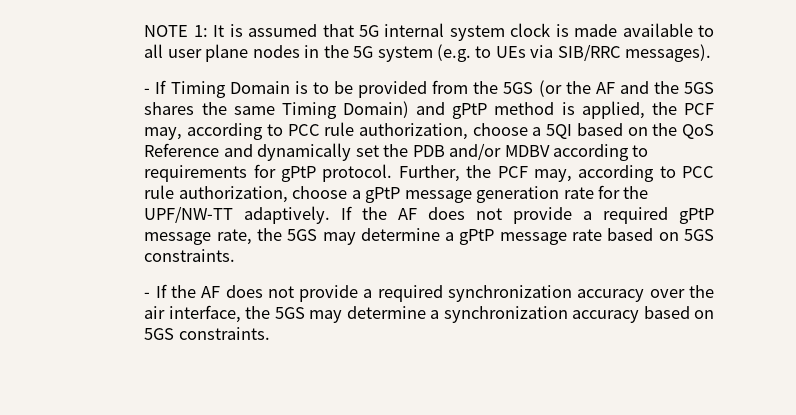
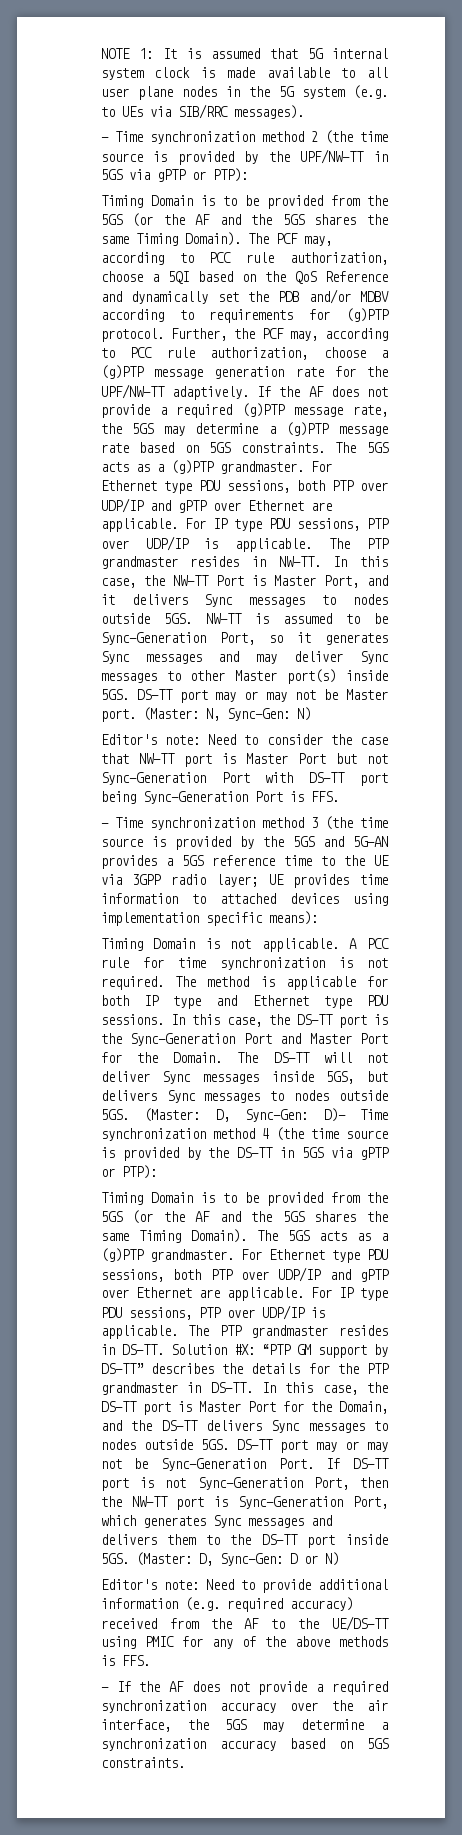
- - If Timing Domain is to be provided from the 5GS (or the AF and the 5GS shares the same Timing Domain) and gPtP method is applied, the PCF may, according to PCC rule authorization, choose a 5QI based on the QoS Reference and dynamically set the PDB and/or MDBV according to requirements for gPtP protocol.
+ - Time synchronization method 2 (the time source is provided by the UPF/NW-TT in 5GS via gPTP or PTP):
+ Timing Domain is to be provided from the 5GS (or the AF and the 5GS shares the same Timing Domain). The PCF may, according to PCC rule authorization, choose a 5QI based on the QoS Reference and dynamically set the PDB and/or MDBV according to requirements for (g)PTP protocol.
- Further, the PCF may, according to PCC rule authorization, choose a gPtP message generation rate for the UPF/NW-TT adaptively.
+ Further, the PCF may, according to PCC rule authorization, choose a (g)PTP message generation rate for the UPF/NW-TT adaptively.
- If the AF does not provide a required gPtP message rate, the 5GS may determine a gPtP message rate based on 5GS constraints.
+ If the AF does not provide a required (g)PTP message rate, the 5GS may determine a (g)PTP message rate based on 5GS constraints. The 5GS acts as a (g)PTP grandmaster. For Ethernet type PDU sessions, both PTP over UDP/IP and gPTP over Ethernet are applicable. For IP type PDU sessions, PTP over UDP/IP is applicable. The PTP grandmaster resides in NW-TT. In this case, the NW-TT Port is Master Port, and it delivers Sync messages to nodes outside 5GS. NW-TT is assumed to be Sync-Generation Port, so it generates Sync messages and may deliver Sync messages to other Master port(s) inside 5GS. DS-TT port may or may not be Master port. (Master: N, Sync-Gen: N)
+ Editor's note: Need to consider the case that NW-TT port is Master Port but not Sync-Generation Port with DS-TT port being Sync-Generation Port is FFS.
+ - Time synchronization method 3 (the time source is provided by the 5GS and 5G-AN provides a 5GS reference time to the UE via 3GPP radio layer; UE provides time information to attached devices using implementation specific means):
+ Timing Domain is not applicable. A PCC rule for time synchronization is not required. The method is applicable for both IP type and Ethernet type PDU sessions. In this case, the DS-TT port is the Sync-Generation Port and Master Port for the Domain. The DS-TT will not deliver Sync messages inside 5GS, but delivers Sync messages to nodes outside 5GS. (Master: D, Sync-Gen: D)- Time synchronization method 4 (the time source is provided by the DS-TT in 5GS via gPTP or PTP):
+ Timing Domain is to be provided from the 5GS (or the AF and the 5GS shares the same Timing Domain). The 5GS acts as a (g)PTP grandmaster. For Ethernet type PDU sessions, both PTP over UDP/IP and gPTP over Ethernet are applicable. For IP type PDU sessions, PTP over UDP/IP is applicable. The PTP grandmaster resides in DS-TT. Solution #X: “PTP GM support by DS-TT” describes the details for the PTP grandmaster in DS-TT. In this case, the DS-TT port is Master Port for the Domain, and the DS-TT delivers Sync messages to nodes outside 5GS. DS-TT port may or may not be Sync-Generation Port. If DS-TT port is not Sync-Generation Port, then the NW-TT port is Sync-Generation Port, which generates Sync messages and delivers them to the DS-TT port inside 5GS. (Master: D, Sync-Gen: D or N)
+ Editor's note: Need to provide additional information (e.g. required accuracy) received from the AF to the UE/DS-TT using PMIC for any of the above methods is FFS.

